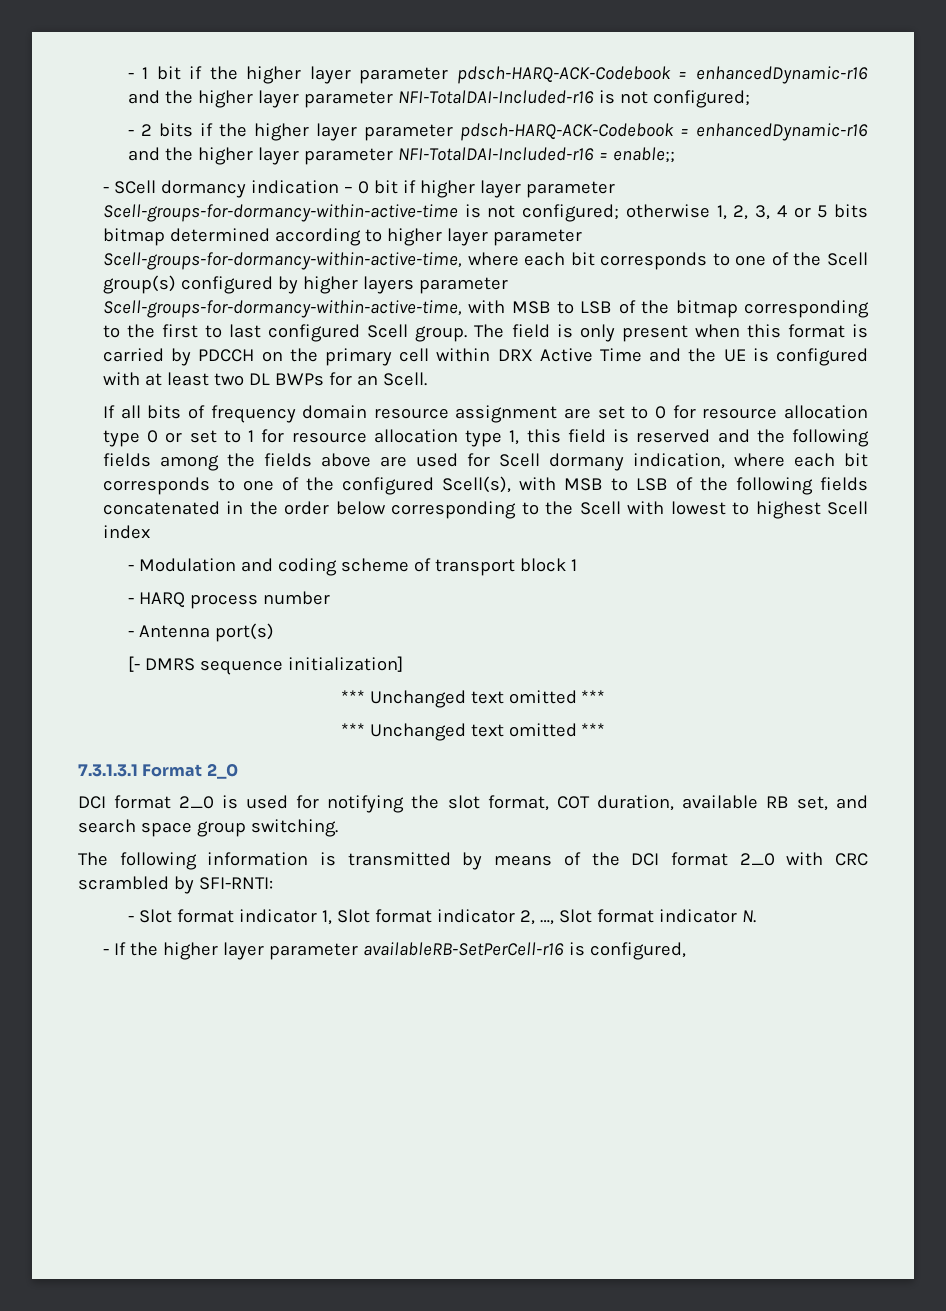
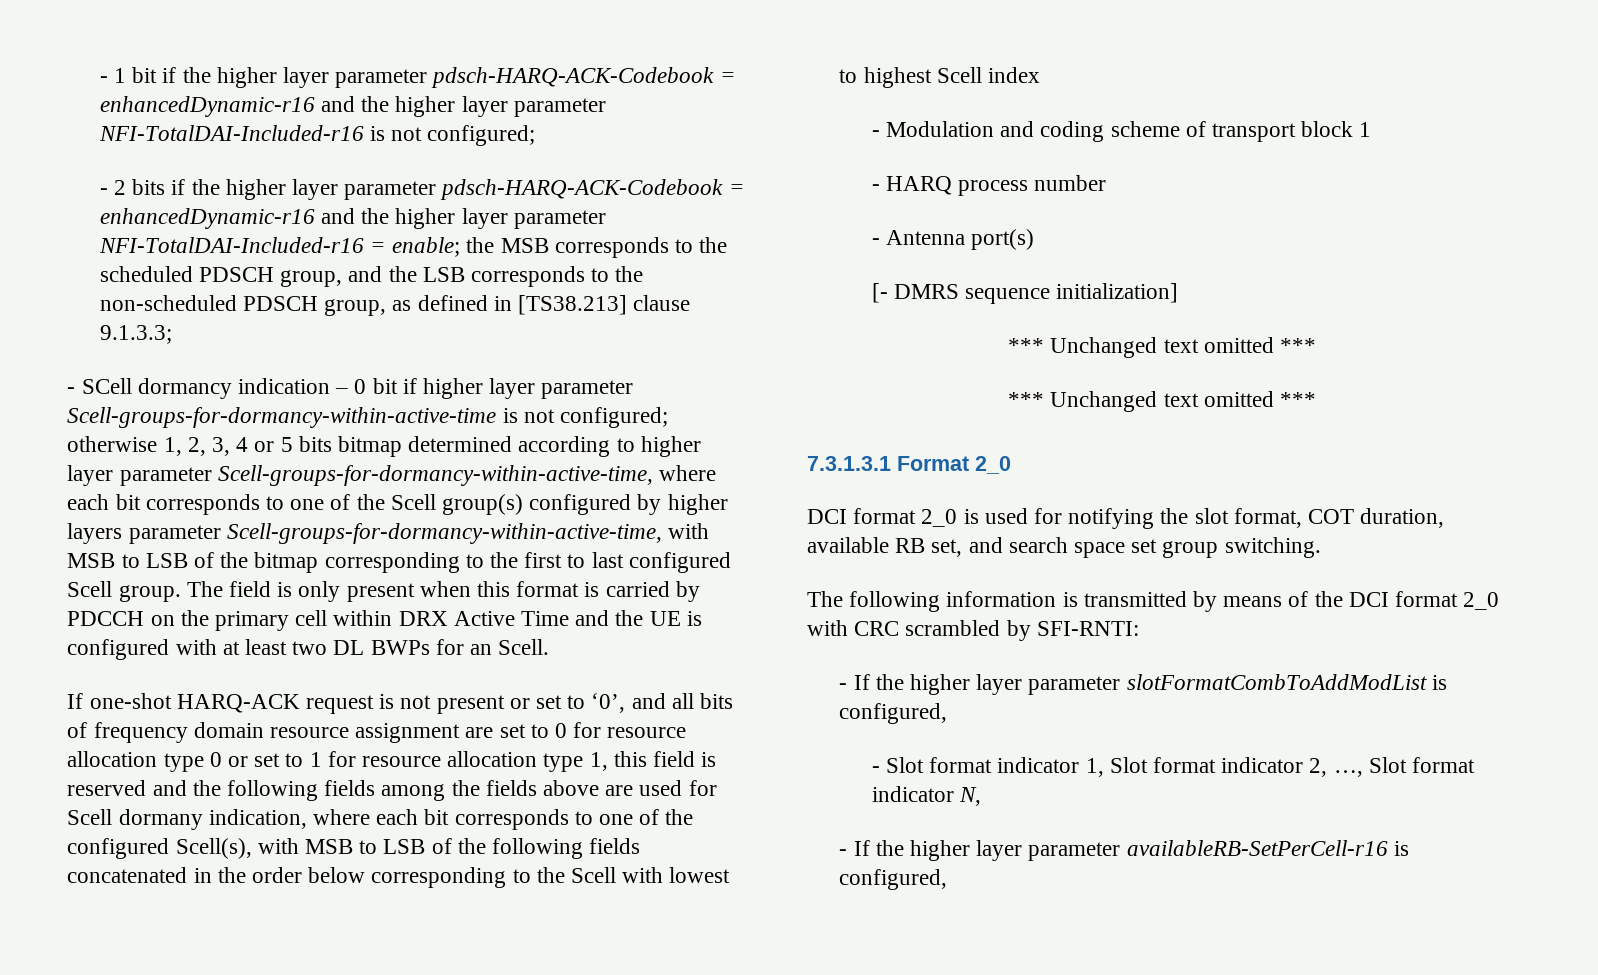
- - 2 bits if the higher layer parameter pdsch-HARQ-ACK-Codebook = enhancedDynamic-r16 and the higher layer parameter NFI-TotalDAI-Included-r16 = enable;;
+ - 2 bits if the higher layer parameter pdsch-HARQ-ACK-Codebook = enhancedDynamic-r16 and the higher layer parameter NFI-TotalDAI-Included-r16 = enable; the MSB corresponds to the scheduled PDSCH group, and the LSB corresponds to the non-scheduled PDSCH group, as defined in [TS38.213] clause 9.1.3.3;
- If all bits of frequency domain resource assignment are set to 0 for resource allocation type 0 or set to 1 for resource allocation type 1, this field is reserved and the following fields among the fields above are used for Scell dormany indication, where each bit corresponds to one of the configured Scell(s), with MSB to LSB of the following fields concatenated in the order below corresponding to the Scell with lowest to highest Scell index
+ If one-shot HARQ-ACK request is not present or set to ‘0’, and all bits of frequency domain resource assignment are set to 0 for resource allocation type 0 or set to 1 for resource allocation type 1, this field is reserved and the following fields among the fields above are used for Scell dormany indication, where each bit corresponds to one of the configured Scell(s), with MSB to LSB of the following fields concatenated in the order below corresponding to the Scell with lowest to highest Scell index
- DCI format 2_0 is used for notifying the slot format, COT duration, available RB set, and search space group switching.
+ DCI format 2_0 is used for notifying the slot format, COT duration, available RB set, and search space set group switching.
+ - If the higher layer parameter slotFormatCombToAddModList is configured,
- - Slot format indicator 1, Slot format indicator 2, …, Slot format indicator N.
+ - Slot format indicator 1, Slot format indicator 2, …, Slot format indicator N,

